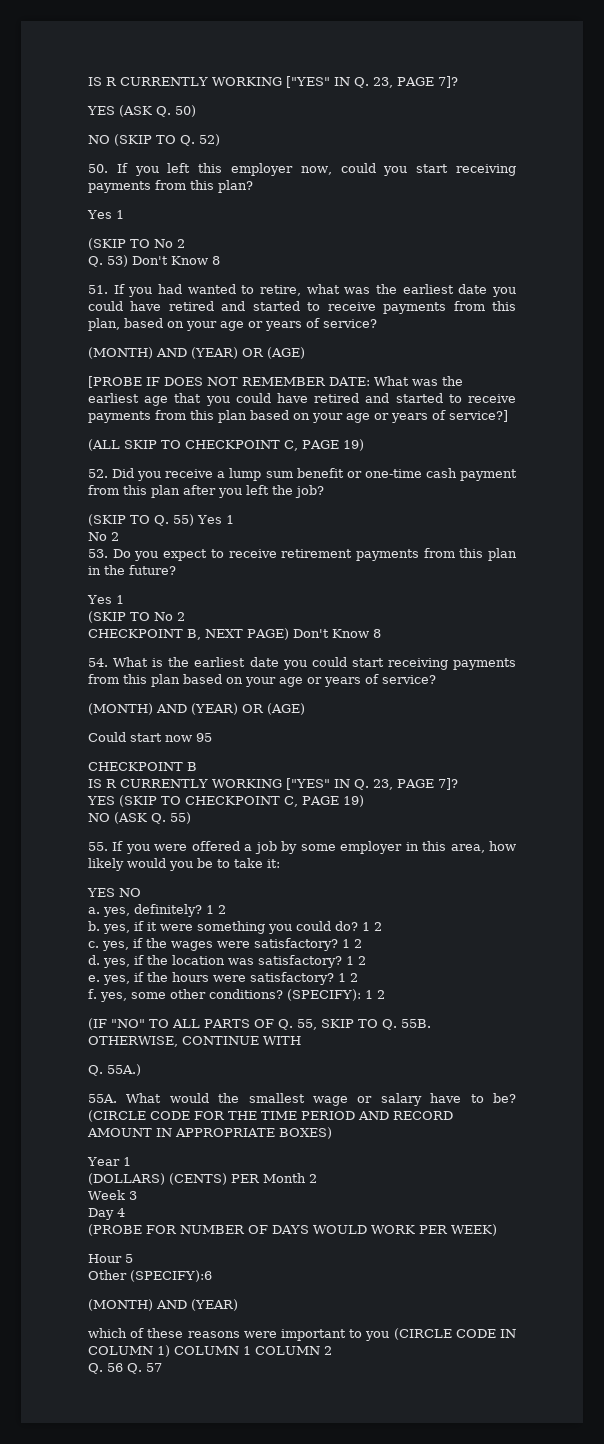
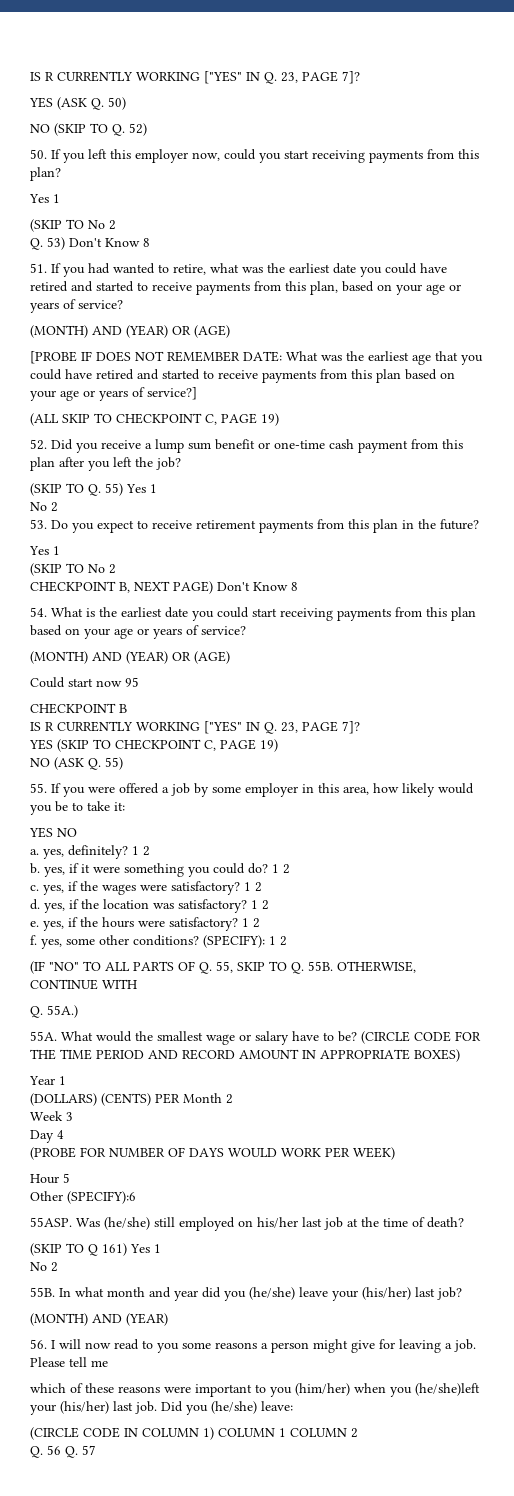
  Other (SPECIFY):6
+ 55ASP. Was (he/she) still employed on his/her last job at the time of death?
+ (SKIP TO Q 161) Yes 1
+ No 2
+ 55B. In what month and year did you (he/she) leave your (his/her) last job?
  (MONTH) AND (YEAR)
+ 56. I will now read to you some reasons a person might give for leaving a job. Please tell me
- which of these reasons were important to you (CIRCLE CODE IN COLUMN 1) COLUMN 1 COLUMN 2
+ which of these reasons were important to you (him/her) when you (he/she)left your (his/her) last job. Did you (he/she) leave:
+ (CIRCLE CODE IN COLUMN 1) COLUMN 1 COLUMN 2

